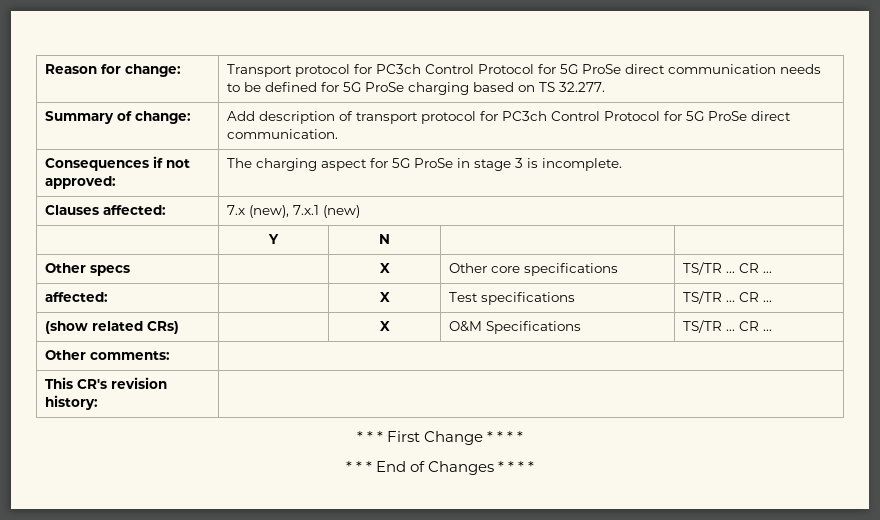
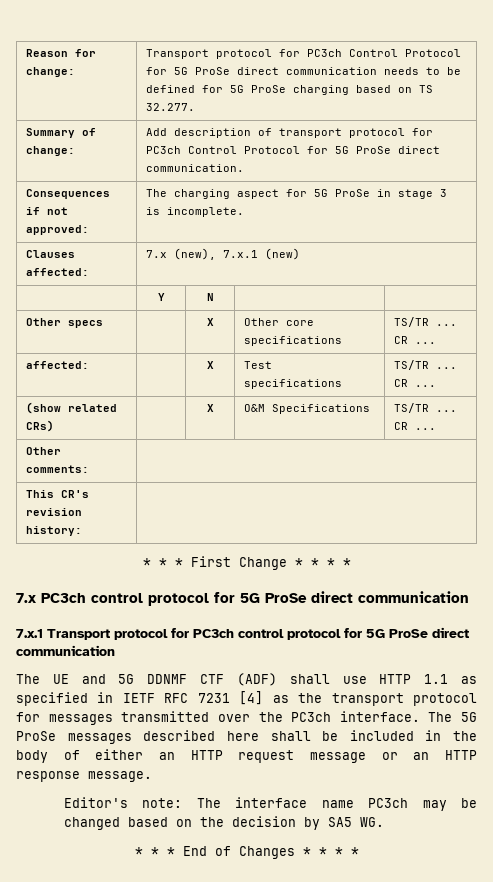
+ 7.x PC3ch control protocol for 5G ProSe direct communication
+ 7.x.1 Transport protocol for PC3ch control protocol for 5G ProSe direct communication
+ The UE and 5G DDNMF CTF (ADF) shall use HTTP 1.1 as specified in IETF RFC 7231 [4] as the transport protocol for messages transmitted over the PC3ch interface. The 5G ProSe messages described here shall be included in the body of either an HTTP request message or an HTTP response message.
+ Editor's note: The interface name PC3ch may be changed based on the decision by SA5 WG.

